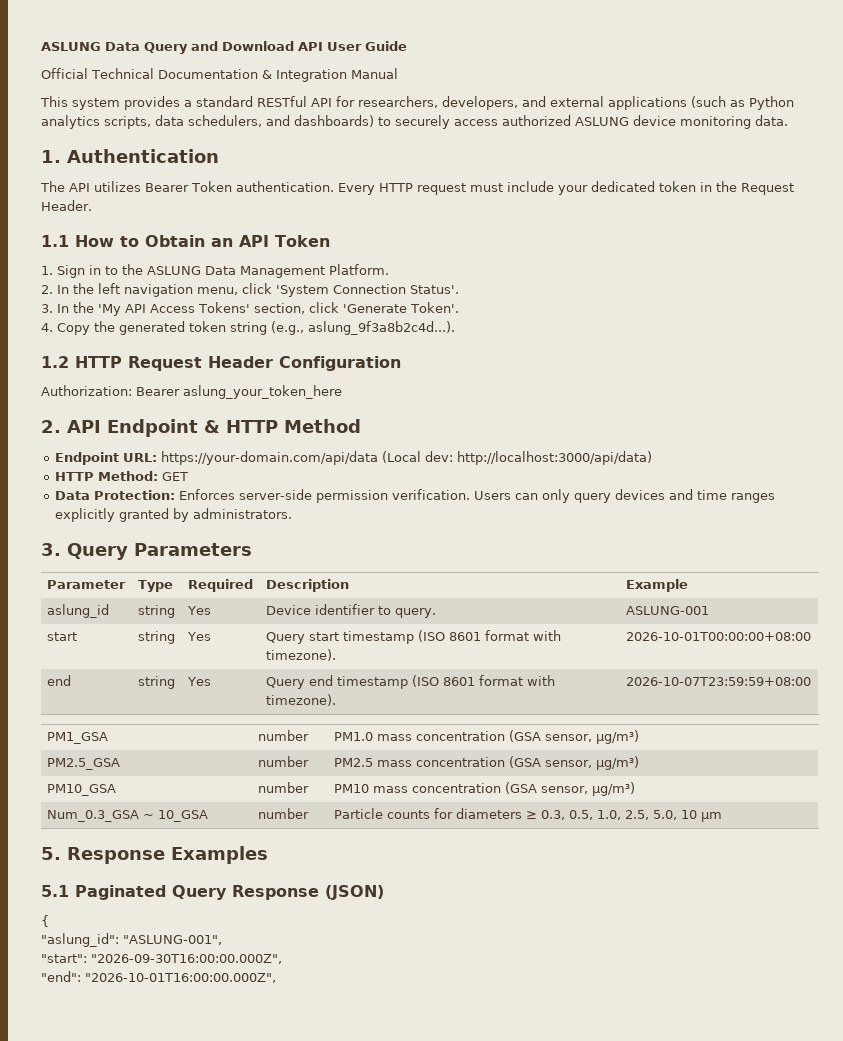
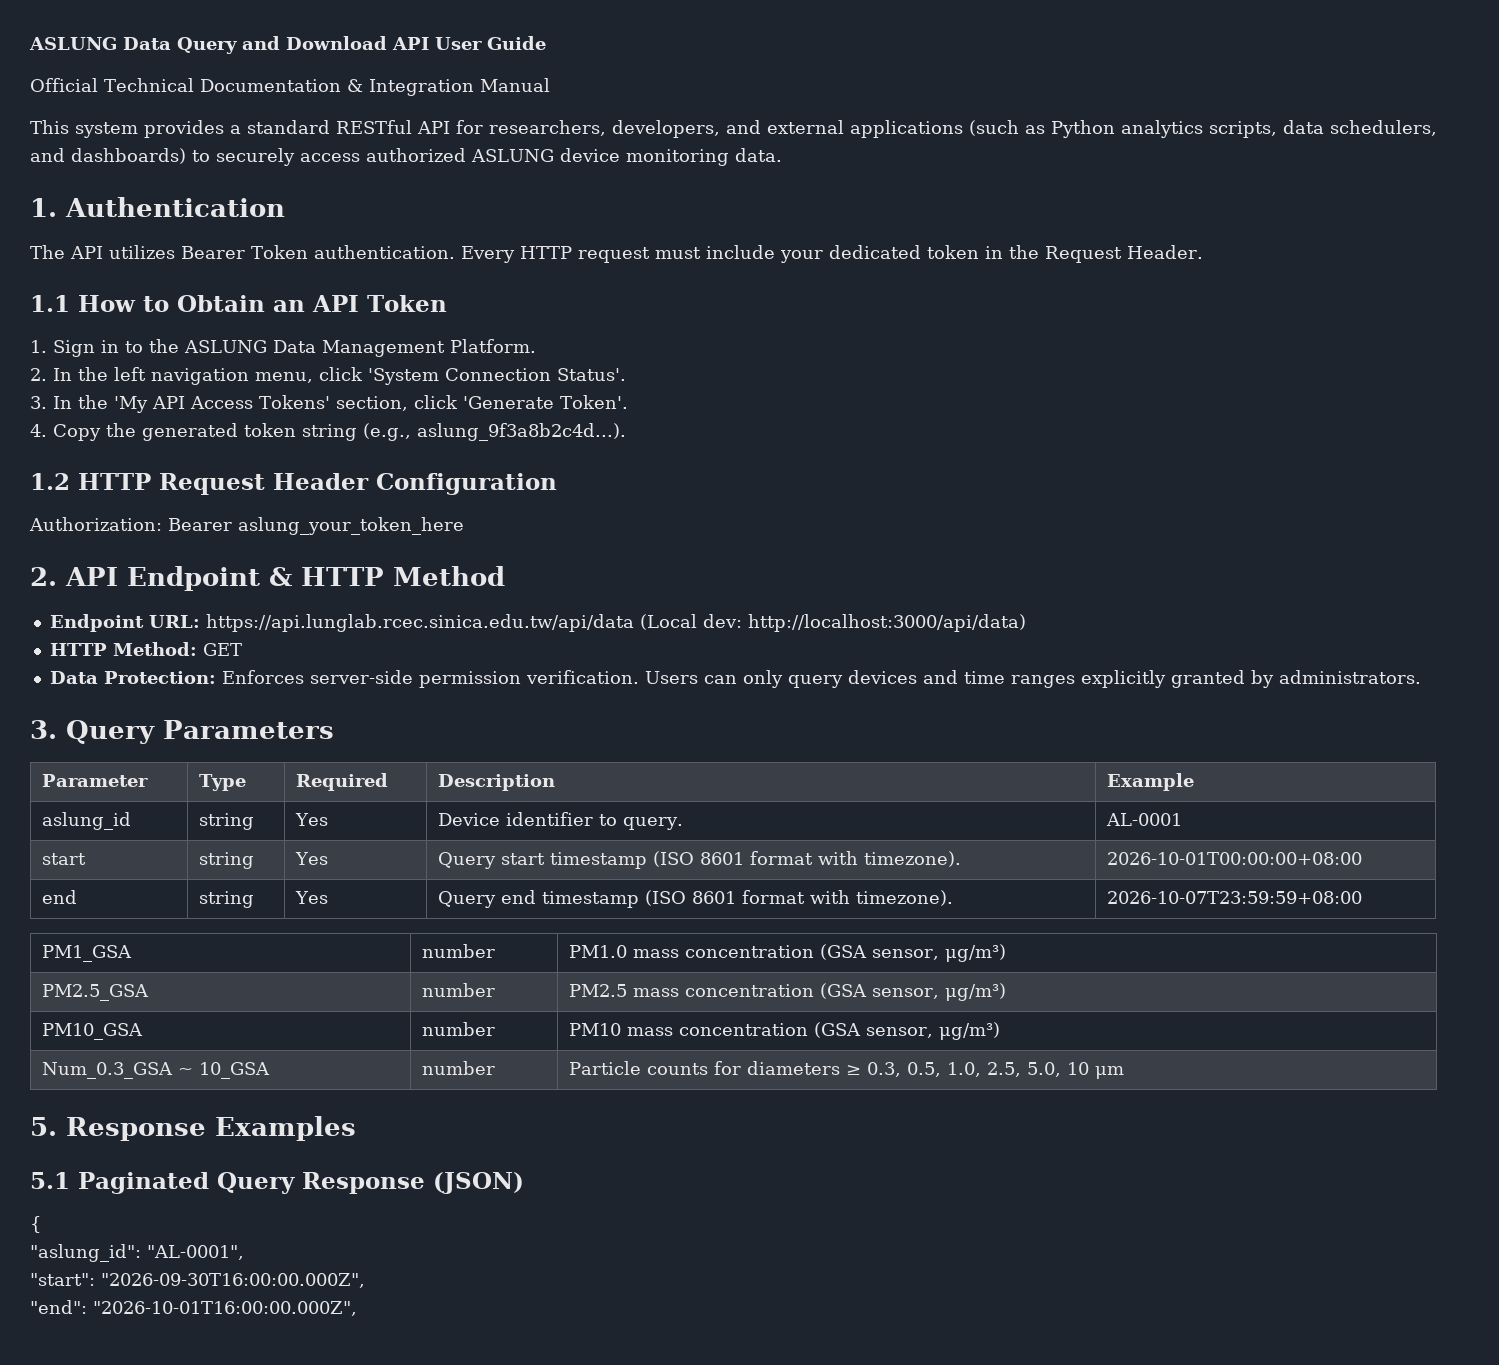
- Endpoint URL: https://your-domain.com/api/data (Local dev: http://localhost:3000/api/data)
+ Endpoint URL: https://api.lunglab.rcec.sinica.edu.tw/api/data (Local dev: http://localhost:3000/api/data)
- aslung_id | string | Yes | Device identifier to query. | ASLUNG-001
+ aslung_id | string | Yes | Device identifier to query. | AL-0001
- "aslung_id": "ASLUNG-001",
+ "aslung_id": "AL-0001",

